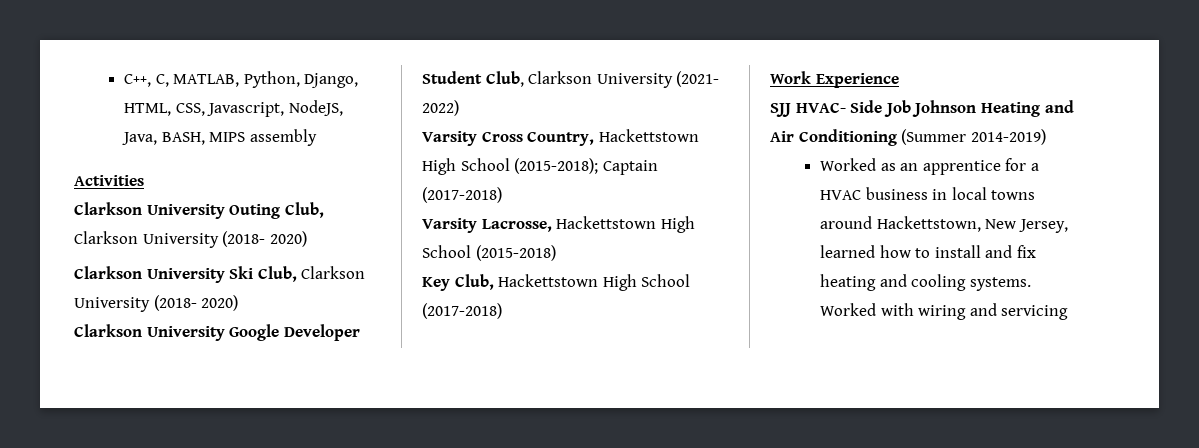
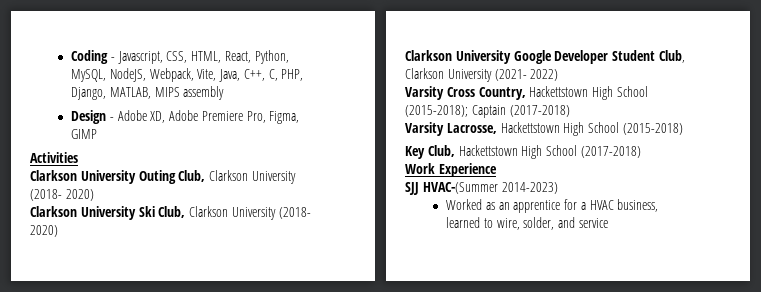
- C++, C, MATLAB, Python, Django, HTML, CSS, Javascript, NodeJS, Java, BASH, MIPS assembly
+ Coding - Javascript, CSS, HTML, React, Python, MySQL, NodeJS, Webpack, Vite, Java, C++, C, PHP, Django, MATLAB, MIPS assembly
+ Design - Adobe XD, Adobe Premiere Pro, Figma, GIMP
- SJJ HVAC- Side Job Johnson Heating and Air Conditioning (Summer 2014-2019)
+ SJJ HVAC-(Summer 2014-2023)
- Worked as an apprentice for a HVAC business in local towns around Hackettstown, New Jersey, learned how to install and fix heating and cooling systems. Worked with wiring and servicing
+ Worked as an apprentice for a HVAC business, learned to wire, solder, and service

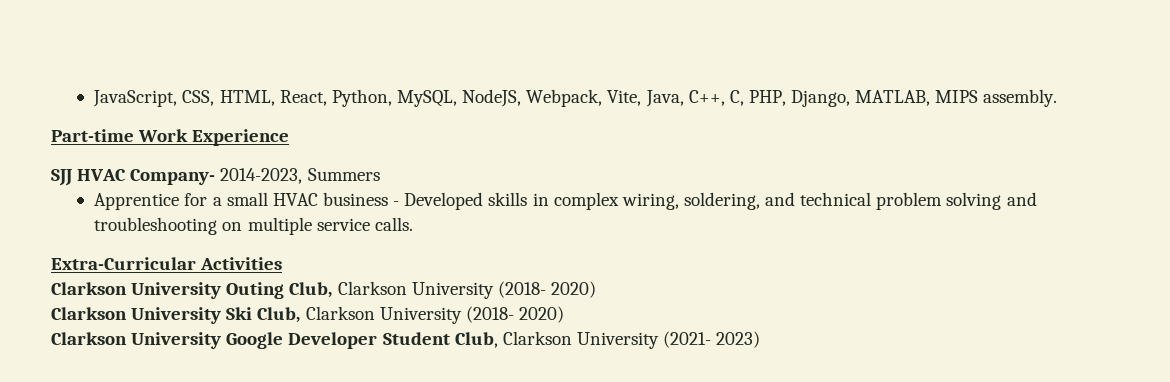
- Coding - Javascript, CSS, HTML, React, Python, MySQL, NodeJS, Webpack, Vite, Java, C++, C, PHP, Django, MATLAB, MIPS assembly
- Design - Adobe XD, Adobe Premiere Pro, Figma, GIMP
- Activities
+ JavaScript, CSS, HTML, React, Python, MySQL, NodeJS, Webpack, Vite, Java, C++, C, PHP, Django, MATLAB, MIPS assembly.
+ Part-time Work Experience
+ SJJ HVAC Company- 2014-2023, Summers
+ Apprentice for a small HVAC business - Developed skills in complex wiring, soldering, and technical problem solving and troubleshooting on multiple service calls.
+ Extra-Curricular Activities
- Clarkson University Google Developer Student Club, Clarkson University (2021- 2022)
- Varsity Cross Country, Hackettstown High School (2015-2018); Captain (2017-2018)
- Varsity Lacrosse, Hackettstown High School (2015-2018)
- Key Club, Hackettstown High School (2017-2018)
- Work Experience
- SJJ HVAC-(Summer 2014-2023)
- Worked as an apprentice for a HVAC business, learned to wire, solder, and service
+ Clarkson University Google Developer Student Club, Clarkson University (2021- 2023)

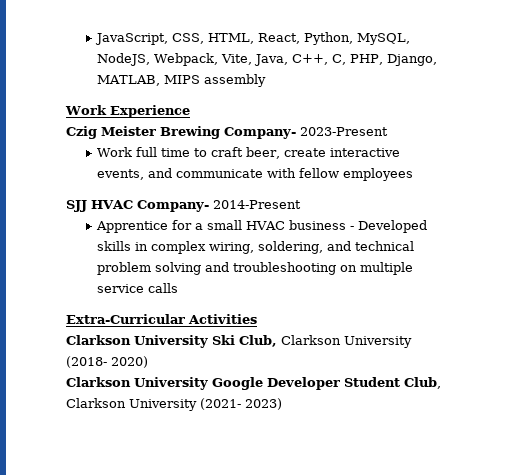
- JavaScript, CSS, HTML, React, Python, MySQL, NodeJS, Webpack, Vite, Java, C++, C, PHP, Django, MATLAB, MIPS assembly.
- Part-time Work Experience
+ JavaScript, CSS, HTML, React, Python, MySQL, NodeJS, Webpack, Vite, Java, C++, C, PHP, Django, MATLAB, MIPS assembly
+ Work Experience
+ Czig Meister Brewing Company- 2023-Present
+ Work full time to craft beer, create interactive events, and communicate with fellow employees
- SJJ HVAC Company- 2014-2023, Summers
+ SJJ HVAC Company- 2014-Present
- Apprentice for a small HVAC business - Developed skills in complex wiring, soldering, and technical problem solving and troubleshooting on multiple service calls.
+ Apprentice for a small HVAC business - Developed skills in complex wiring, soldering, and technical problem solving and troubleshooting on multiple service calls
- Clarkson University Outing Club, Clarkson University (2018- 2020)

